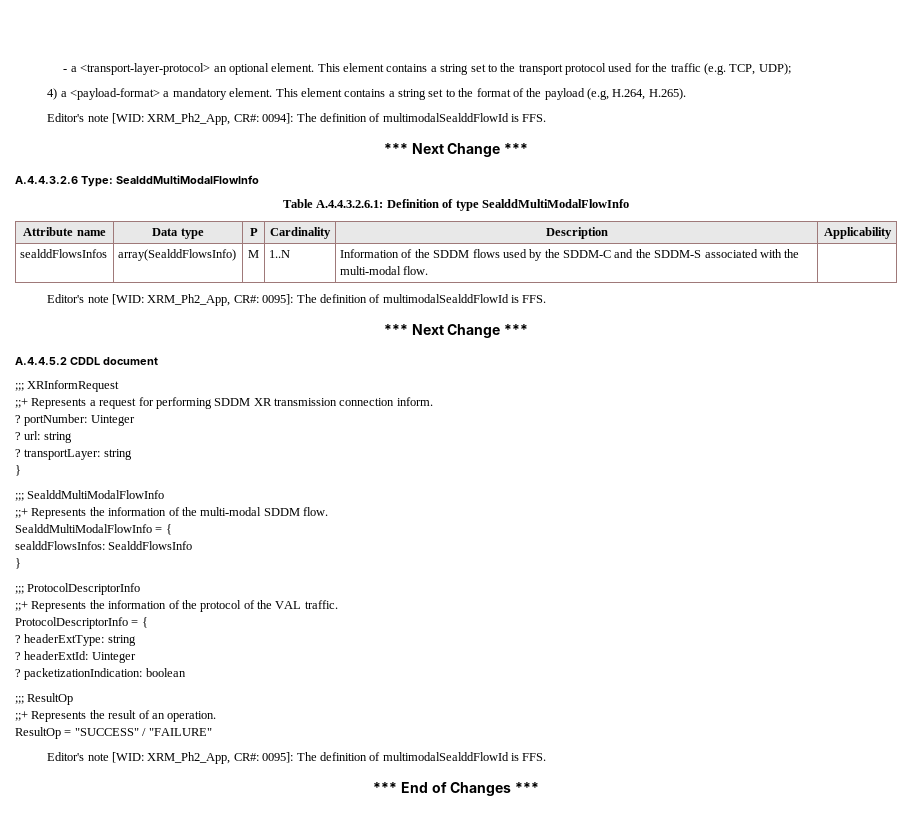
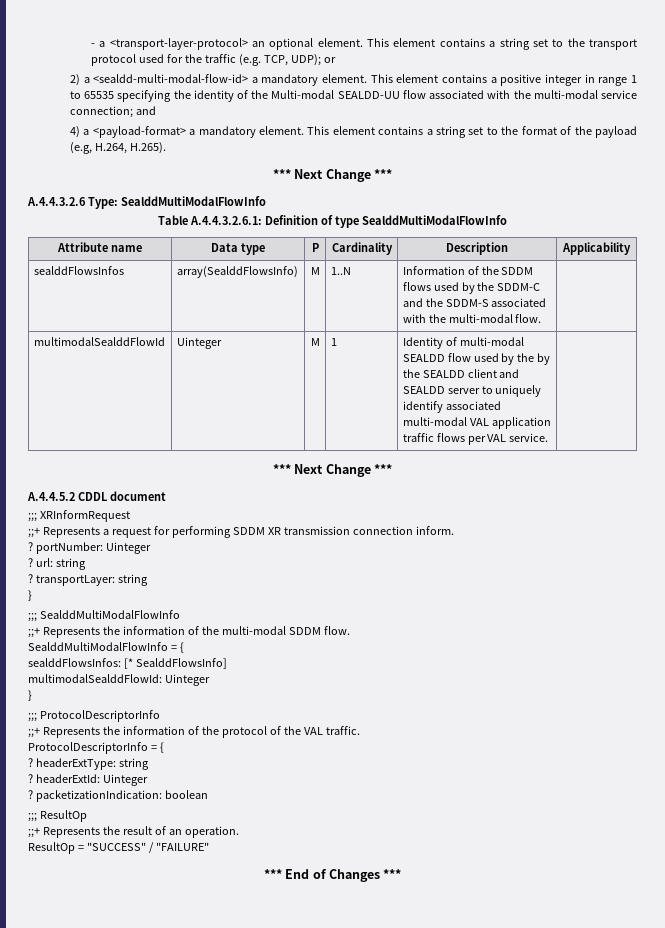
- This element contains a string set to the transport protocol used for the traffic (e.g. TCP, UDP);
+ This element contains a string set to the transport protocol used for the traffic (e.g. TCP, UDP); or
+ 2) a <sealdd-multi-modal-flow-id> a mandatory element. This element contains a positive integer in range 1 to 65535 specifying the identity of the Multi-modal SEALDD-UU flow associated with the multi-modal service connection; and
- Editor's note [WID: XRM_Ph2_App, CR#: 0094]: The definition of multimodalSealddFlowId is FFS.
  sealddFlowsInfos | array(SealddFlowsInfo) | M | 1..N | Information of the SDDM flows used by the SDDM-C and the SDDM-S associated with the multi-modal flow. |
- Editor's note [WID: XRM_Ph2_App, CR#: 0095]: The definition of multimodalSealddFlowId is FFS.
+ multimodalSealddFlowId | Uinteger | M | 1 | Identity of multi-modal SEALDD flow used by the by the SEALDD client and SEALDD server to uniquely identify associated multi-modal VAL application traffic flows per VAL service. |
- sealddFlowsInfos: SealddFlowsInfo
+ sealddFlowsInfos: [* SealddFlowsInfo]
+ multimodalSealddFlowId: Uinteger
  ResultOp = "SUCCESS" / "FAILURE"
- Editor's note [WID: XRM_Ph2_App, CR#: 0095]: The definition of multimodalSealddFlowId is FFS.

